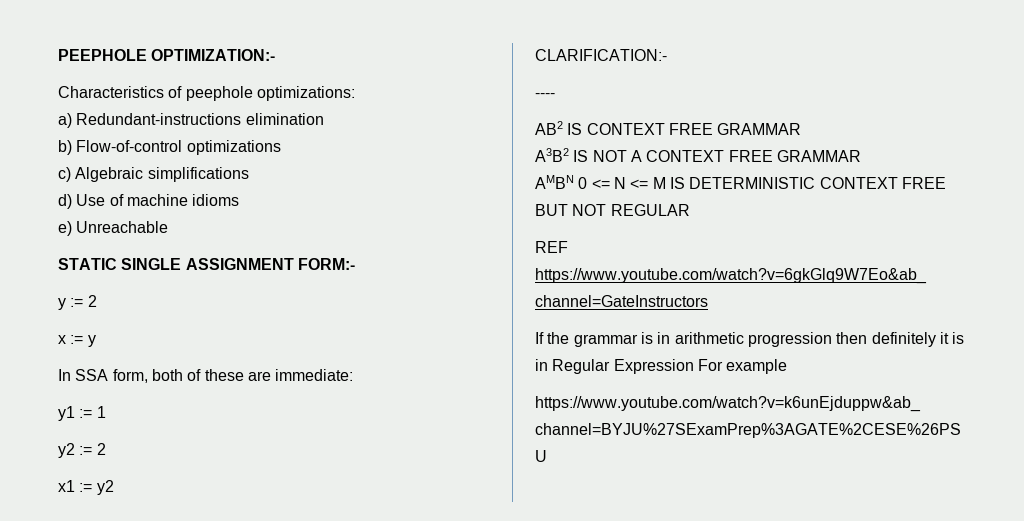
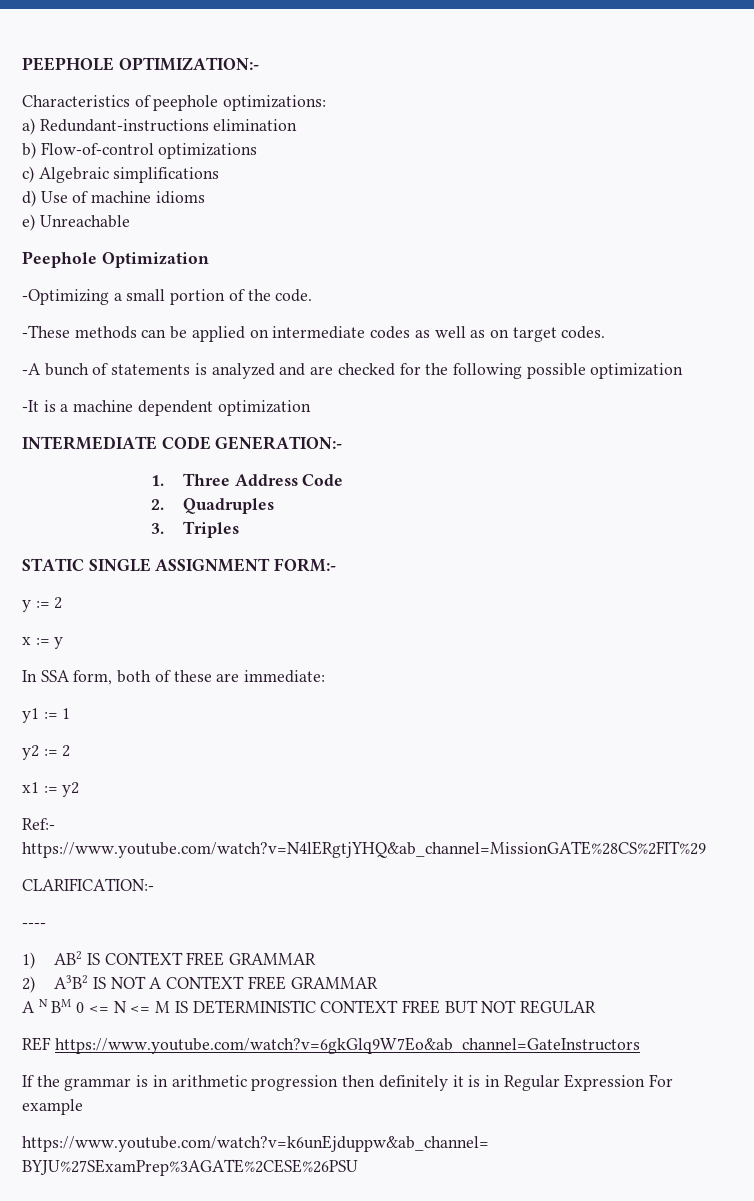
+ Peephole Optimization
+ -Optimizing a small portion of the code.
+ -These methods can be applied on intermediate codes as well as on target codes.
+ -A bunch of statements is analyzed and are checked for the following possible optimization
+ -It is a machine dependent optimization
+ INTERMEDIATE CODE GENERATION:-
+ 1. Three Address Code
+ 2. Quadruples
+ 3. Triples
+ Ref:- https://www.youtube.com/watch?v=N4lERgtjYHQ&ab_channel=MissionGATE%28CS%2FIT%29
- AB2 IS CONTEXT FREE GRAMMAR
+ 1) AB2 IS CONTEXT FREE GRAMMAR
- A3B2 IS NOT A CONTEXT FREE GRAMMAR
+ 2) A3B2 IS NOT A CONTEXT FREE GRAMMAR
- AMBN 0 <= N <= M IS DETERMINISTIC CONTEXT FREE BUT NOT REGULAR
+ A N BM 0 <= N <= M IS DETERMINISTIC CONTEXT FREE BUT NOT REGULAR

